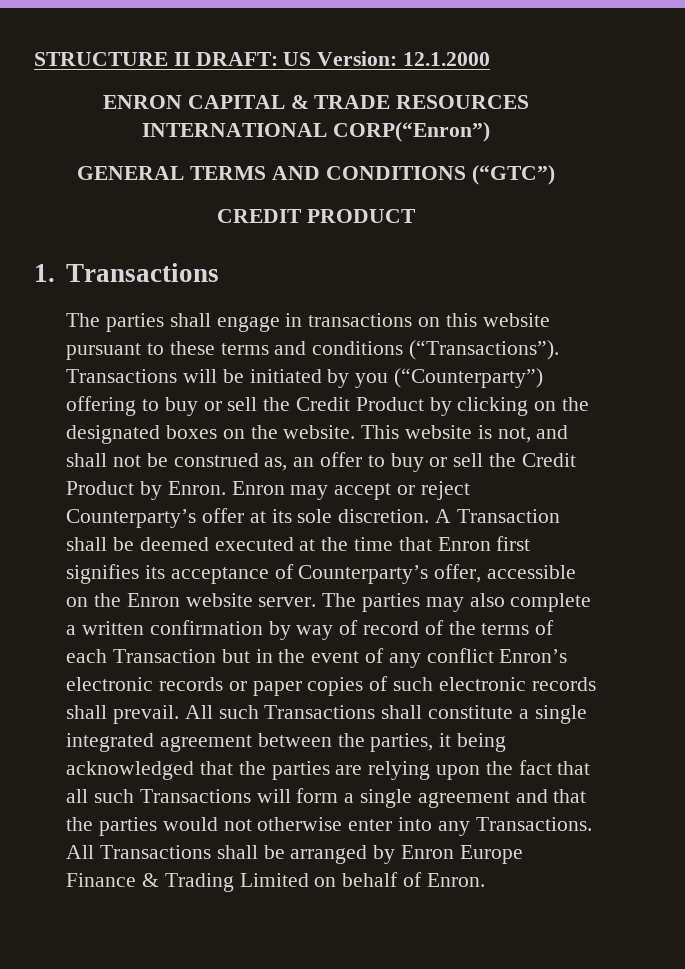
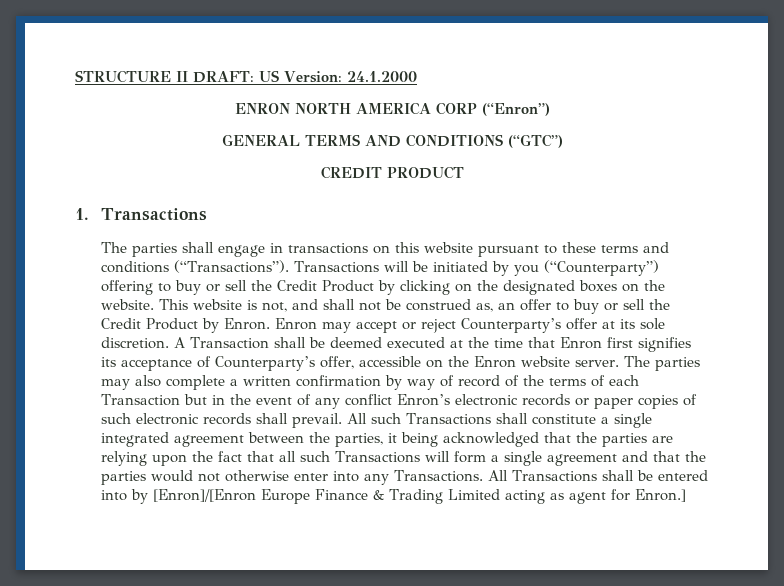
- STRUCTURE II DRAFT: US Version: 12.1.2000
+ STRUCTURE II DRAFT: US Version: 24.1.2000
- ENRON CAPITAL & TRADE RESOURCES INTERNATIONAL CORP(“Enron”)
+ ENRON NORTH AMERICA CORP (“Enron”)
- All Transactions shall be arranged by Enron Europe Finance & Trading Limited on behalf of Enron.
+ All Transactions shall be entered into by [Enron]/[Enron Europe Finance & Trading Limited acting as agent for Enron.]

